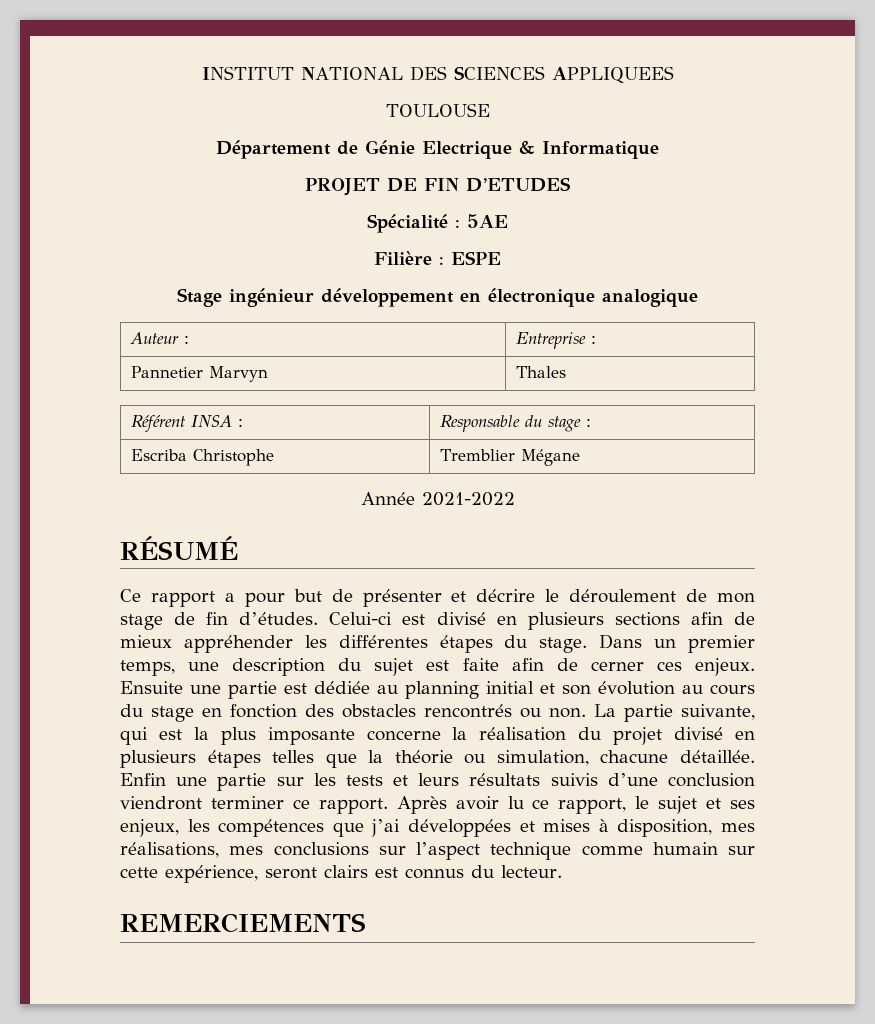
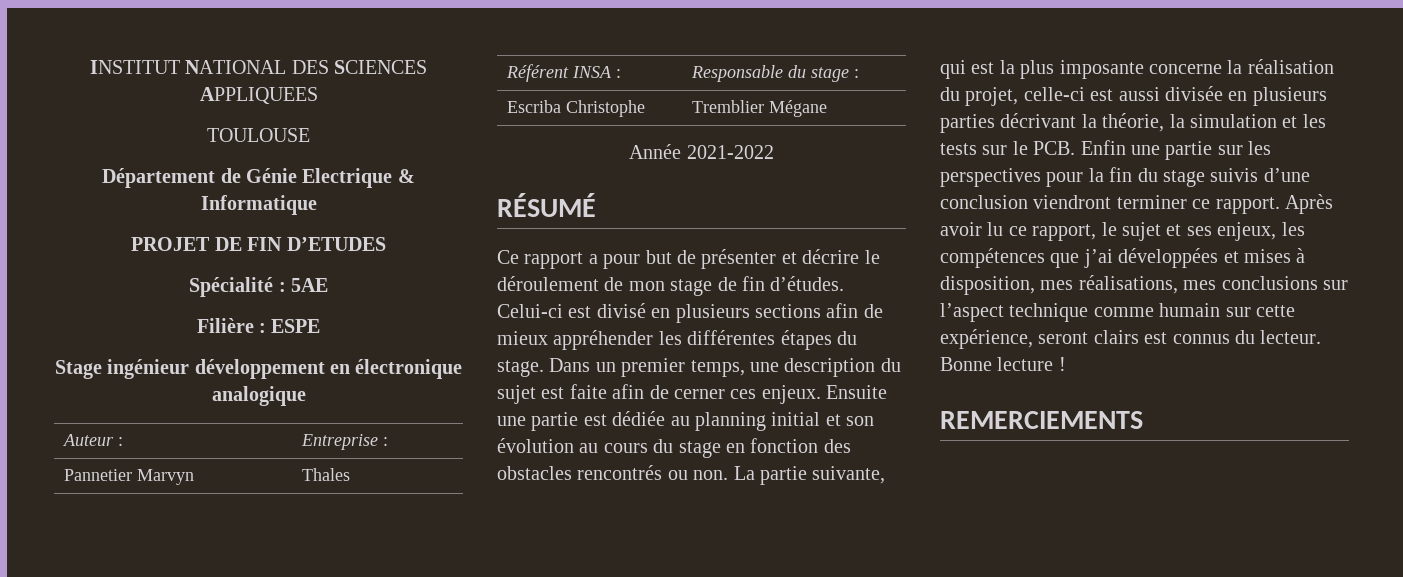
- La partie suivante, qui est la plus imposante concerne la réalisation du projet divisé en plusieurs étapes telles que la théorie ou simulation, chacune détaillée. Enfin une partie sur les tests et leurs résultats suivis d’une conclusion viendront terminer ce rapport.
+ La partie suivante, qui est la plus imposante concerne la réalisation du projet, celle-ci est aussi divisée en plusieurs parties décrivant la théorie, la simulation et les tests sur le PCB. Enfin une partie sur les perspectives pour la fin du stage suivis d’une conclusion viendront terminer ce rapport.
+ Bonne lecture !

